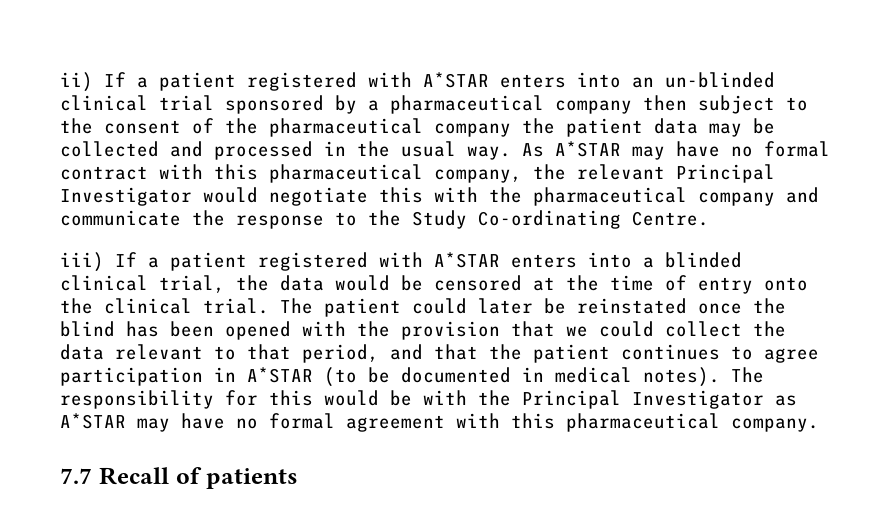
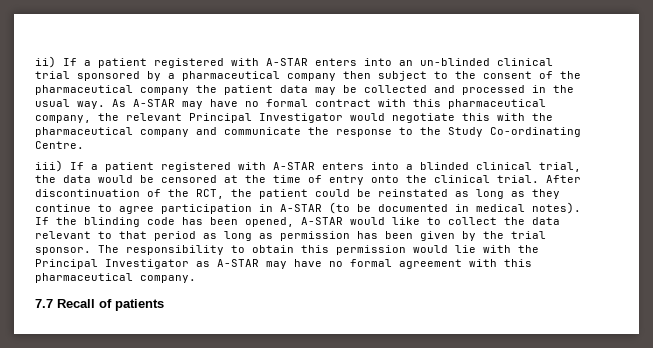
- ii) If a patient registered with A*STAR enters into an un-blinded clinical trial sponsored by a pharmaceutical company then subject to the consent of the pharmaceutical company the patient data may be collected and processed in the usual way.
+ ii) If a patient registered with A-STAR enters into an un-blinded clinical trial sponsored by a pharmaceutical company then subject to the consent of the pharmaceutical company the patient data may be collected and processed in the usual way.
- As A*STAR may have no formal contract with this pharmaceutical company, the relevant Principal Investigator would negotiate this with the pharmaceutical company and communicate the response to the Study Co-ordinating Centre.
+ As A-STAR may have no formal contract with this pharmaceutical company, the relevant Principal Investigator would negotiate this with the pharmaceutical company and communicate the response to the Study Co-ordinating Centre.
- iii) If a patient registered with A*STAR enters into a blinded clinical trial, the data would be censored at the time of entry onto the clinical trial.
+ iii) If a patient registered with A-STAR enters into a blinded clinical trial, the data would be censored at the time of entry onto the clinical trial.
- The patient could later be reinstated once the blind has been opened with the provision that we could collect the data relevant to that period, and that the patient continues to agree participation in A*STAR (to be documented in medical notes). The responsibility for this would be with the Principal Investigator as A*STAR may have no formal agreement with this pharmaceutical company.
+ After discontinuation of the RCT, the patient could be reinstated as long as they continue to agree participation in A-STAR (to be documented in medical notes). If the blinding code has been opened, A-STAR would like to collect the data relevant to that period as long as permission has been given by the trial sponsor. The responsibility to obtain this permission would lie with the Principal Investigator as A-STAR may have no formal agreement with this pharmaceutical company.

